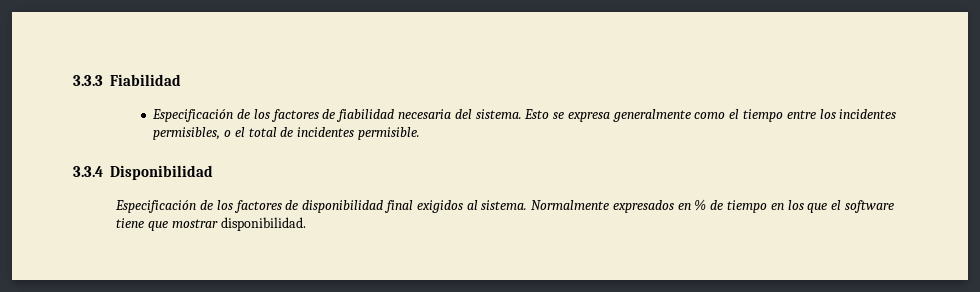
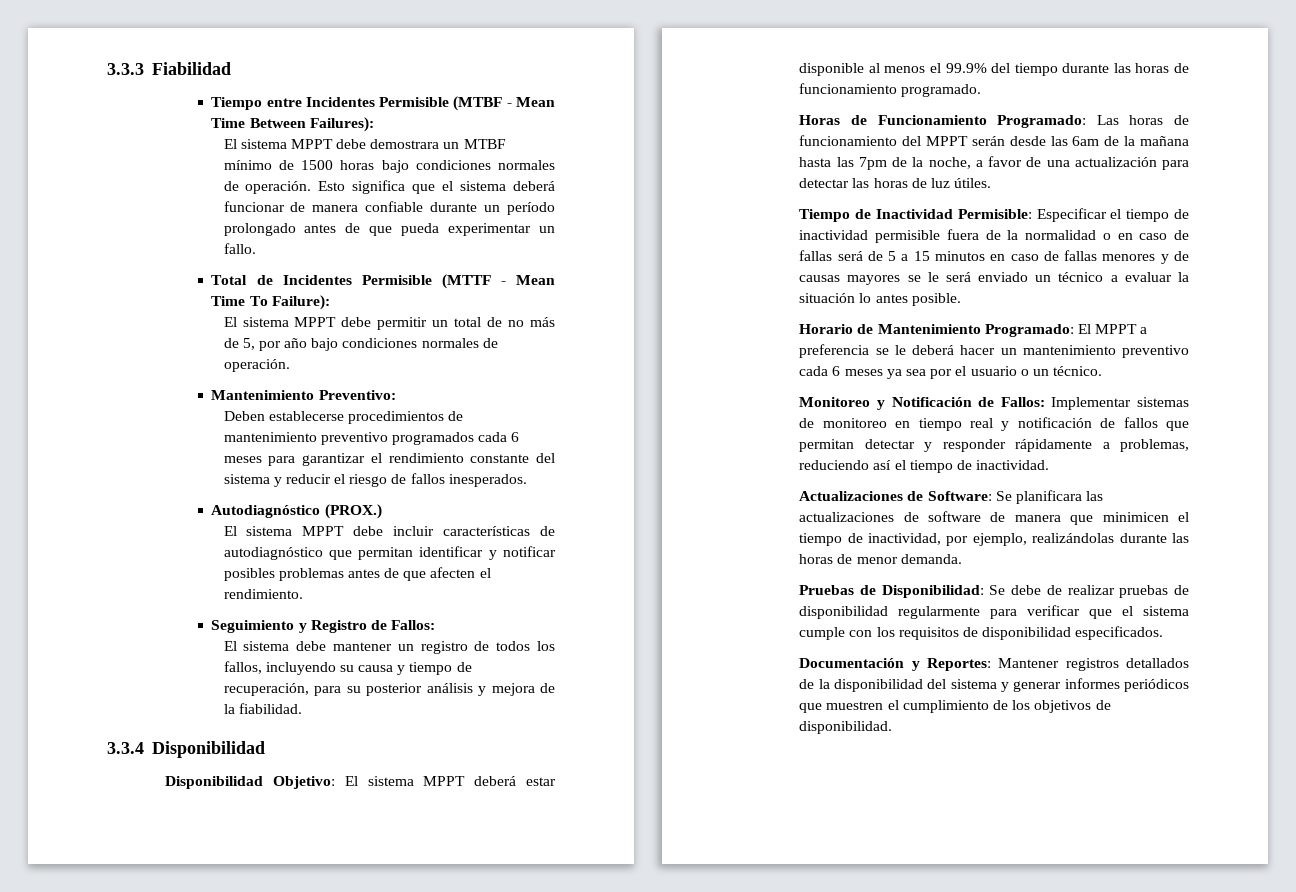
- Especificación de los factores de fiabilidad necesaria del sistema. Esto se expresa generalmente como el tiempo entre los incidentes permisibles, o el total de incidentes permisible.
+ Tiempo entre Incidentes Permisible (MTBF - Mean Time Between Failures):
+ El sistema MPPT debe demostrara un MTBF mínimo de 1500 horas bajo condiciones normales de operación. Esto significa que el sistema deberá funcionar de manera confiable durante un período prolongado antes de que pueda experimentar un fallo.
+ Total de Incidentes Permisible (MTTF - Mean Time To Failure):
+ El sistema MPPT debe permitir un total de no más de 5, por año bajo condiciones normales de operación.
+ Mantenimiento Preventivo:
+ Deben establecerse procedimientos de mantenimiento preventivo programados cada 6 meses para garantizar el rendimiento constante del sistema y reducir el riesgo de fallos inesperados.
+ Autodiagnóstico (PROX.)
+ El sistema MPPT debe incluir características de autodiagnóstico que permitan identificar y notificar posibles problemas antes de que afecten el rendimiento.
+ Seguimiento y Registro de Fallos:
+ El sistema debe mantener un registro de todos los fallos, incluyendo su causa y tiempo de recuperación, para su posterior análisis y mejora de la fiabilidad.
  3.3.4 Disponibilidad
- Especificación de los factores de disponibilidad final exigidos al sistema. Normalmente expresados en % de tiempo en los que el software tiene que mostrar disponibilidad.
+ Disponibilidad Objetivo: El sistema MPPT deberá estar disponible al menos el 99.9% del tiempo durante las horas de funcionamiento programado.
+ Horas de Funcionamiento Programado: Las horas de funcionamiento del MPPT serán desde las 6am de la mañana hasta las 7pm de la noche, a favor de una actualización para detectar las horas de luz útiles.
+ Tiempo de Inactividad Permisible: Especificar el tiempo de inactividad permisible fuera de la normalidad o en caso de fallas será de 5 a 15 minutos en caso de fallas menores y de causas mayores se le será enviado un técnico a evaluar la situación lo antes posible.
+ Horario de Mantenimiento Programado: El MPPT a preferencia se le deberá hacer un mantenimiento preventivo cada 6 meses ya sea por el usuario o un técnico.
+ Monitoreo y Notificación de Fallos: Implementar sistemas de monitoreo en tiempo real y notificación de fallos que permitan detectar y responder rápidamente a problemas, reduciendo así el tiempo de inactividad.
+ Actualizaciones de Software: Se planificara las actualizaciones de software de manera que minimicen el tiempo de inactividad, por ejemplo, realizándolas durante las horas de menor demanda.
+ Pruebas de Disponibilidad: Se debe de realizar pruebas de disponibilidad regularmente para verificar que el sistema cumple con los requisitos de disponibilidad especificados.
+ Documentación y Reportes: Mantener registros detallados de la disponibilidad del sistema y generar informes periódicos que muestren el cumplimiento de los objetivos de disponibilidad.

